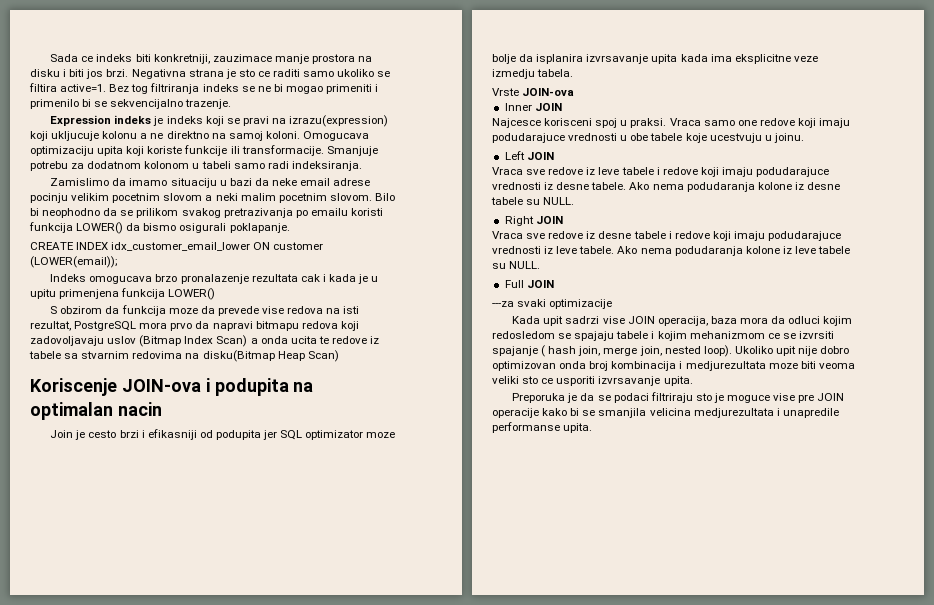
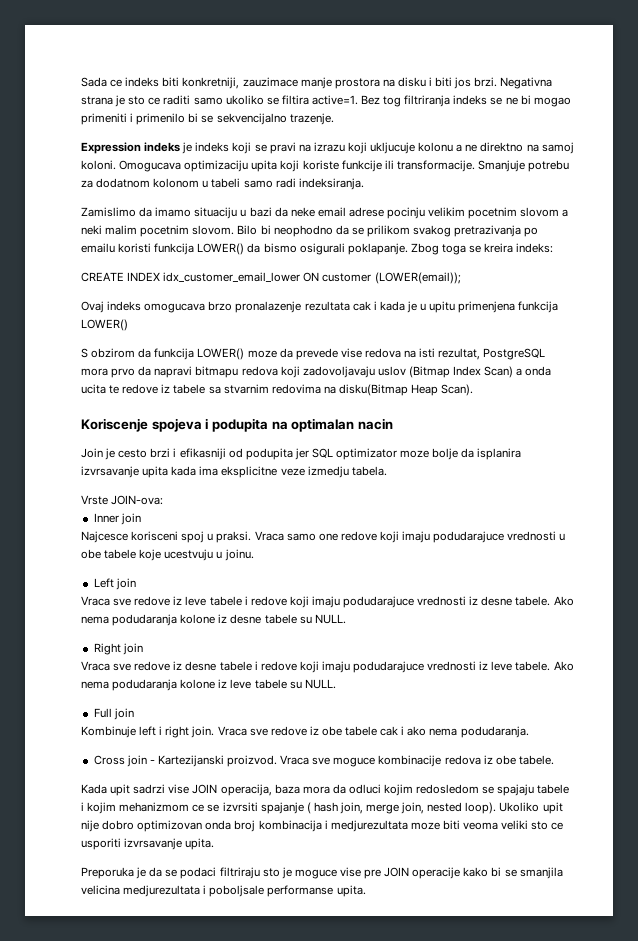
- Expression indeks je indeks koji se pravi na izrazu(expression) koji ukljucuje kolonu a ne direktno na samoj koloni.
+ Expression indeks je indeks koji se pravi na izrazu koji ukljucuje kolonu a ne direktno na samoj koloni.
+ Zbog toga se kreira indeks:
- Indeks omogucava brzo pronalazenje rezultata cak i kada je u upitu primenjena funkcija LOWER()
+ Ovaj indeks omogucava brzo pronalazenje rezultata cak i kada je u upitu primenjena funkcija LOWER()
- S obzirom da funkcija moze da prevede vise redova na isti rezultat, PostgreSQL mora prvo da napravi bitmapu redova koji zadovoljavaju uslov (Bitmap Index Scan) a onda ucita te redove iz tabele sa stvarnim redovima na disku(Bitmap Heap Scan)
+ S obzirom da funkcija LOWER() moze da prevede vise redova na isti rezultat, PostgreSQL mora prvo da napravi bitmapu redova koji zadovoljavaju uslov (Bitmap Index Scan) a onda ucita te redove iz tabele sa stvarnim redovima na disku(Bitmap Heap Scan).
- Koriscenje JOIN-ova i podupita na optimalan nacin
+ Koriscenje spojeva i podupita na optimalan nacin
- Vrste JOIN-ova
+ Vrste JOIN-ova:
- Inner JOIN
+ Inner join
- Left JOIN
+ Left join
- Right JOIN
+ Right join
- Full JOIN
- ---za svaki optimizacije
+ Full join
+ Kombinuje left i right join. Vraca sve redove iz obe tabele cak i ako nema podudaranja.
+ Cross join - Kartezijanski proizvod. Vraca sve moguce kombinacije redova iz obe tabele.
- Preporuka je da se podaci filtriraju sto je moguce vise pre JOIN operacije kako bi se smanjila velicina medjurezultata i unapredile performanse upita.
+ Preporuka je da se podaci filtriraju sto je moguce vise pre JOIN operacije kako bi se smanjila velicina medjurezultata i poboljsale performanse upita.

